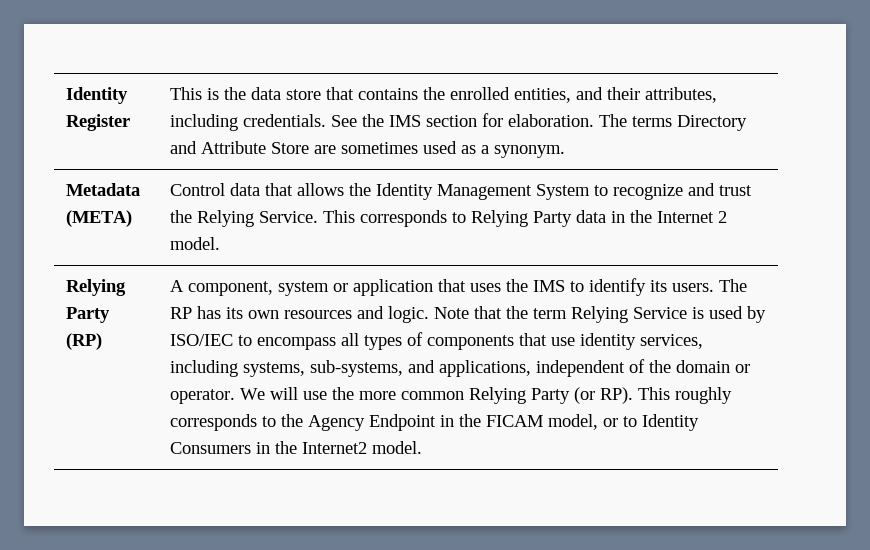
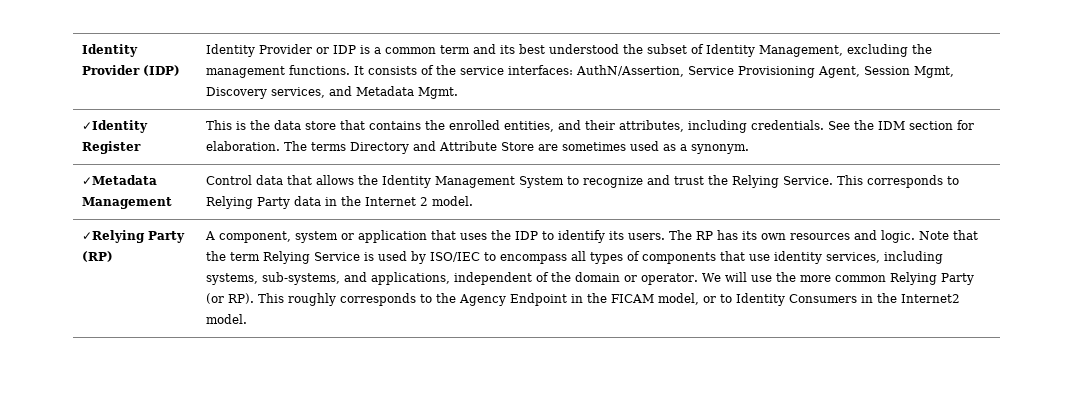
- Identity Register | This is the data store that contains the enrolled entities, and their attributes, including credentials. See the IMS section for elaboration. The terms Directory and Attribute Store are sometimes used as a synonym.
+ Identity Provider (IDP) | Identity Provider or IDP is a common term and its best understood the subset of Identity Management, excluding the management functions. It consists of the service interfaces: AuthN/Assertion, Service Provisioning Agent, Session Mgmt, Discovery services, and Metadata Mgmt.
+ ✓Identity Register | This is the data store that contains the enrolled entities, and their attributes, including credentials. See the IDM section for elaboration. The terms Directory and Attribute Store are sometimes used as a synonym.
- Metadata (META) | Control data that allows the Identity Management System to recognize and trust the Relying Service. This corresponds to Relying Party data in the Internet 2 model.
+ ✓Metadata Management | Control data that allows the Identity Management System to recognize and trust the Relying Service. This corresponds to Relying Party data in the Internet 2 model.
- Relying Party (RP)
+ ✓Relying Party (RP)
- A component, system or application that uses the IMS to identify its users.
+ A component, system or application that uses the IDP to identify its users.

